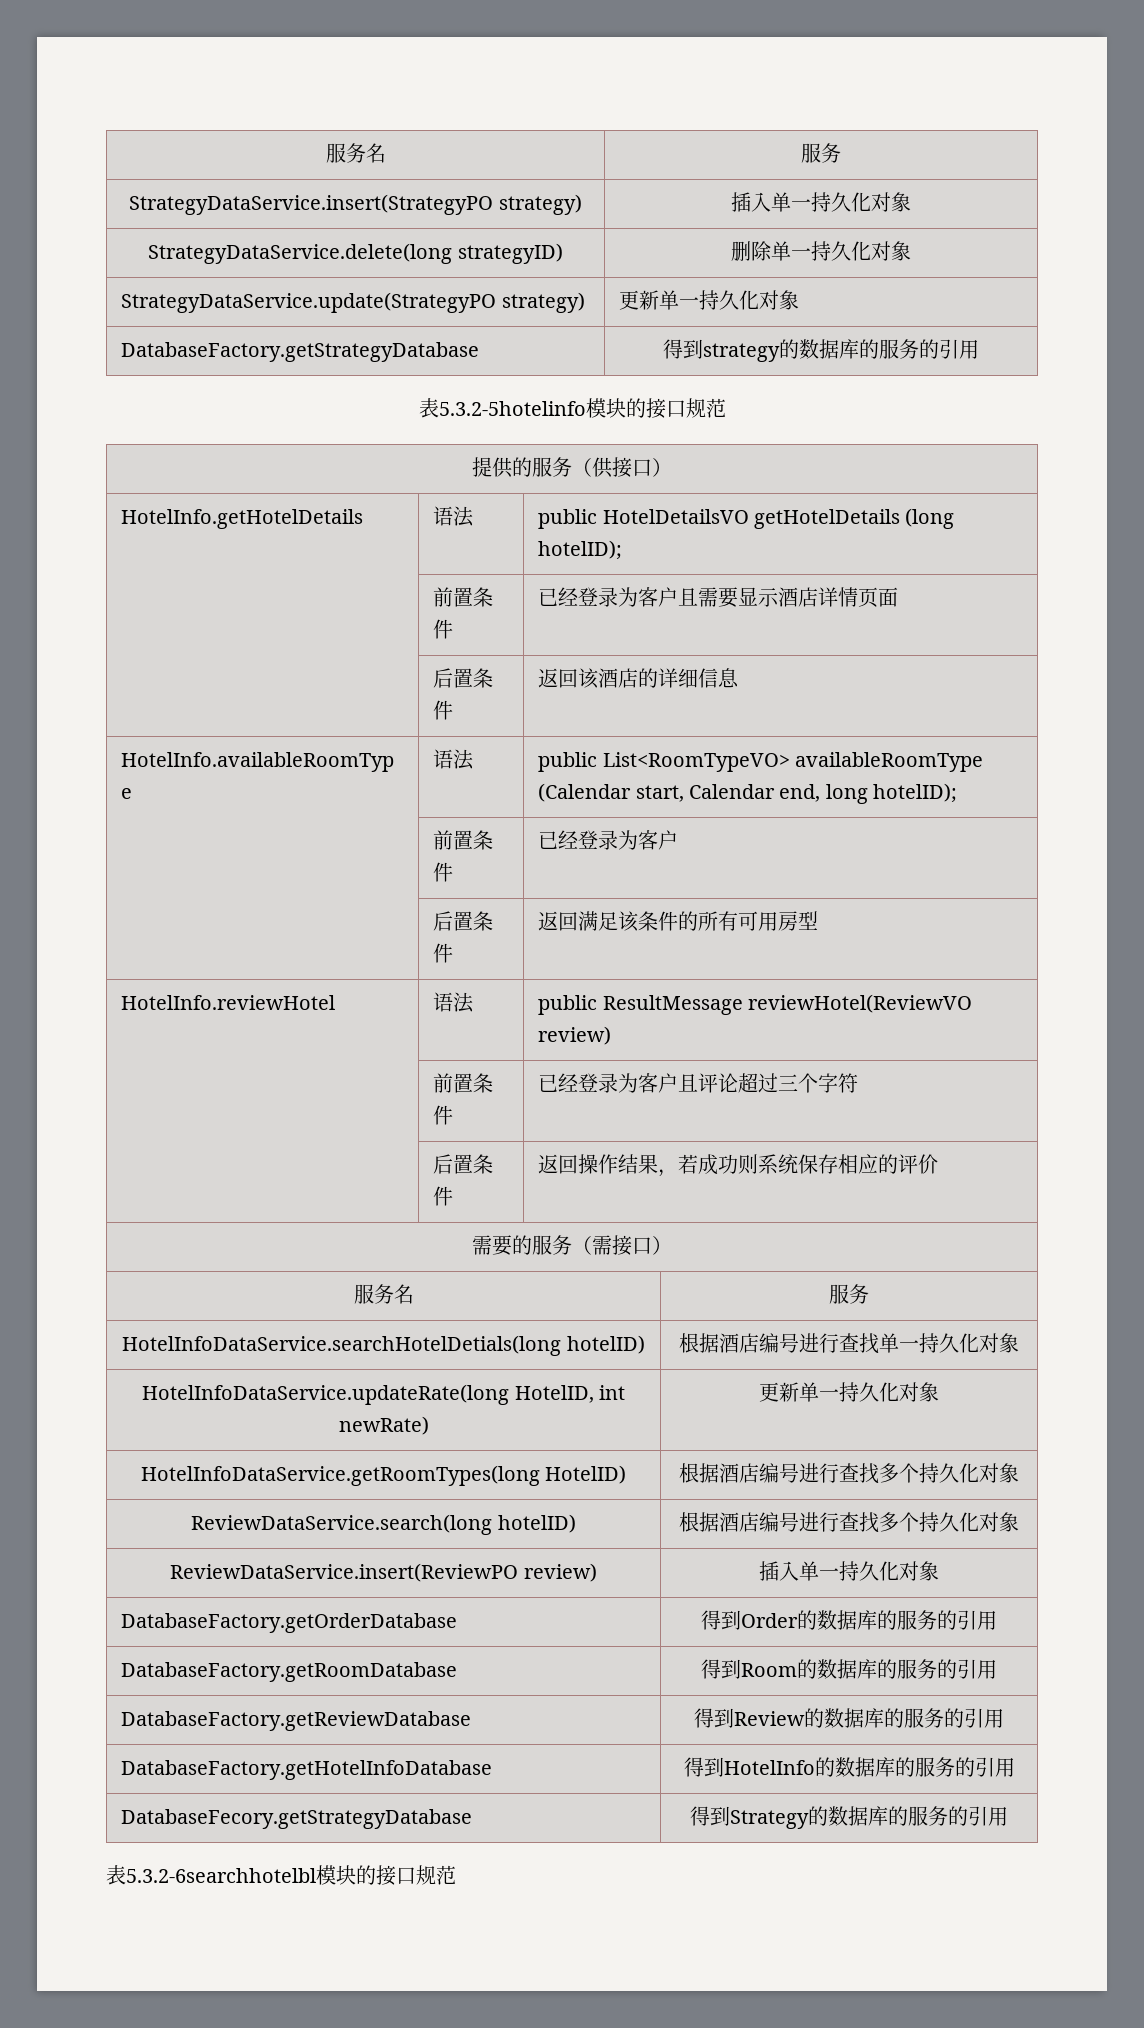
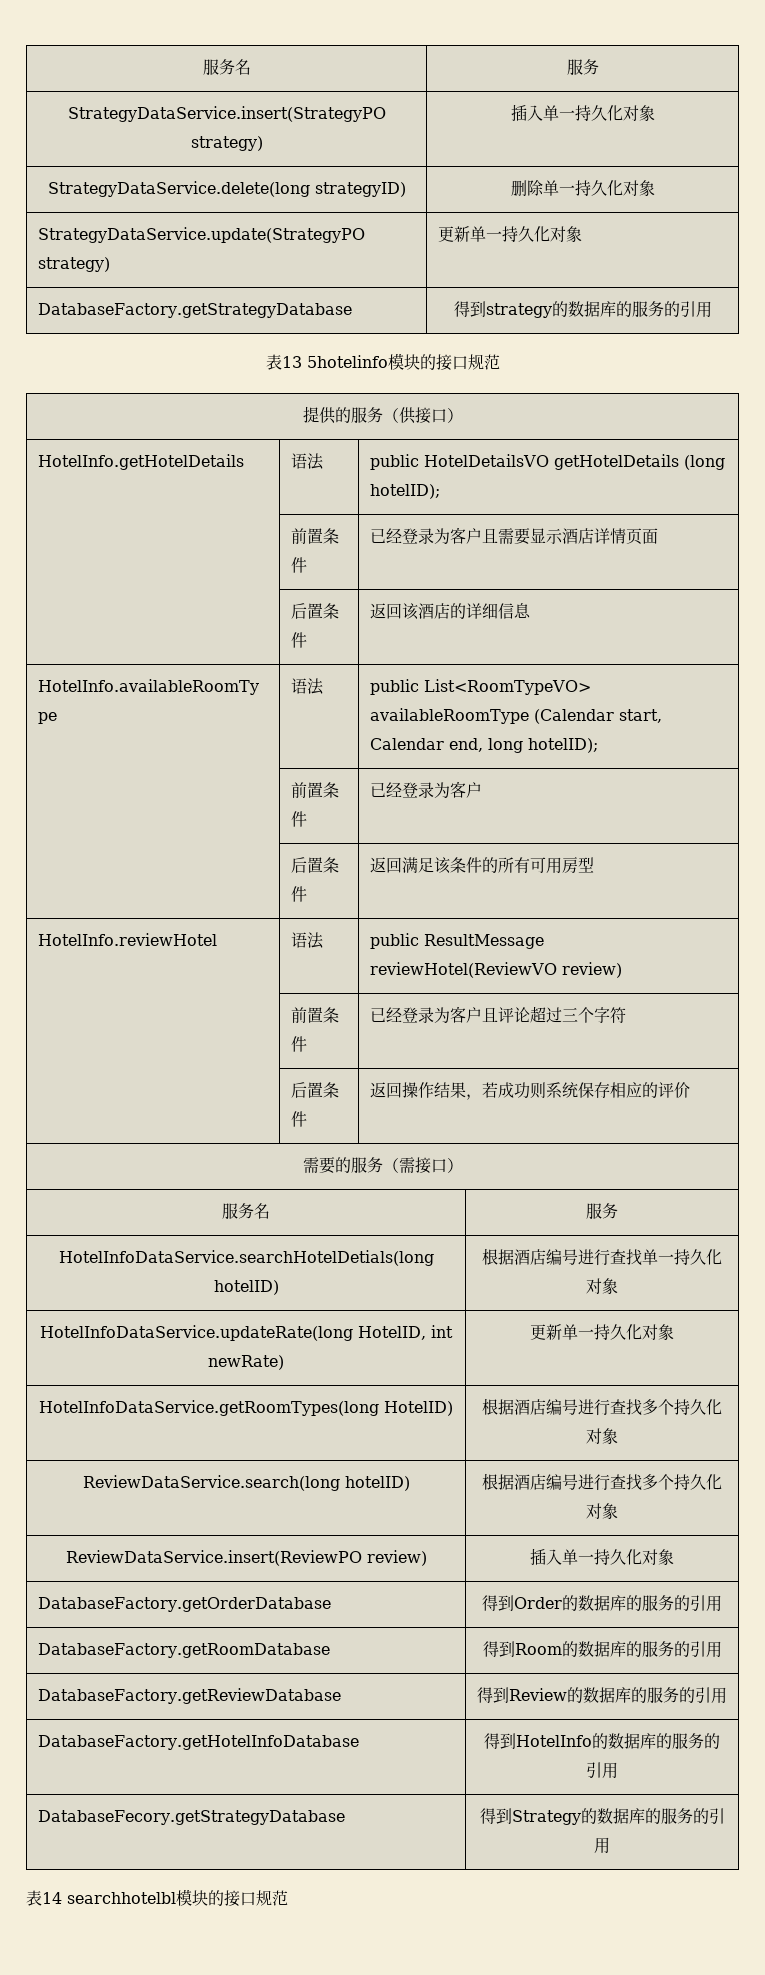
- 表5.3.2-5hotelinfo模块的接口规范
+ 表13 5hotelinfo模块的接口规范
- 表5.3.2-6searchhotelbl模块的接口规范
+ 表14 searchhotelbl模块的接口规范

